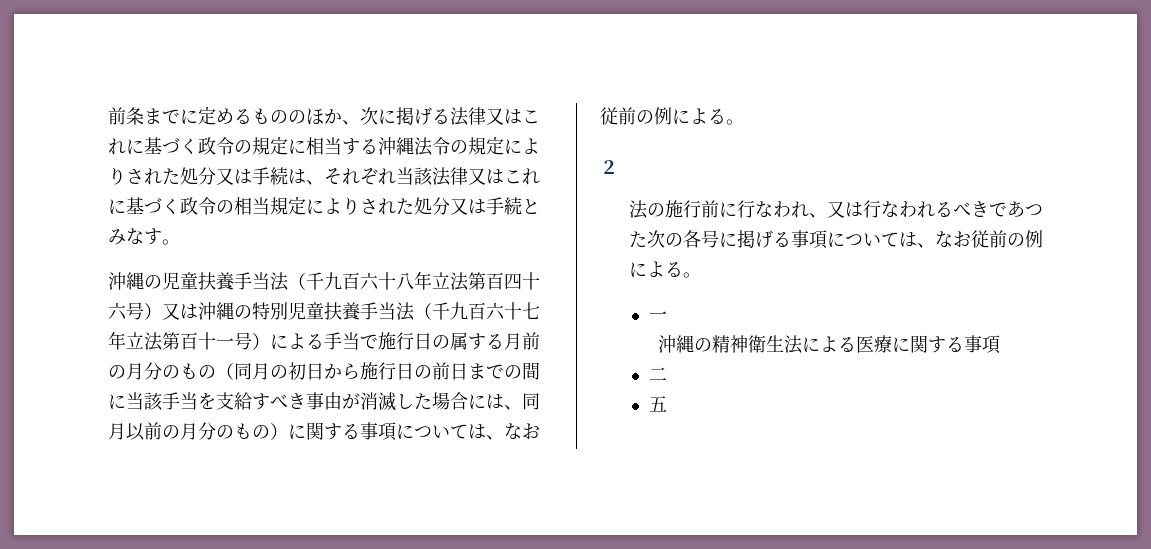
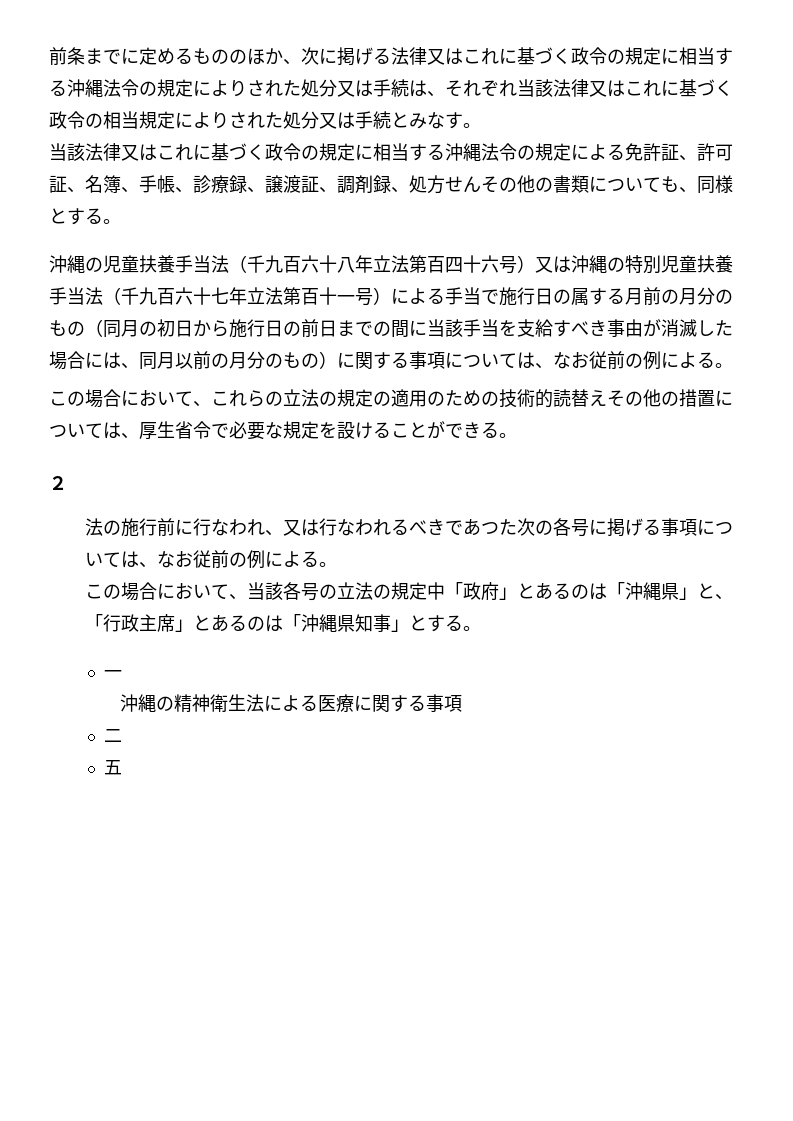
+ 当該法律又はこれに基づく政令の規定に相当する沖縄法令の規定による免許証、許可証、名簿、手帳、診療録、譲渡証、調剤録、処方せんその他の書類についても、同様とする。
+ この場合において、これらの立法の規定の適用のための技術的読替えその他の措置については、厚生省令で必要な規定を設けることができる。
+ この場合において、当該各号の立法の規定中「政府」とあるのは「沖縄県」と、「行政主席」とあるのは「沖縄県知事」とする。

